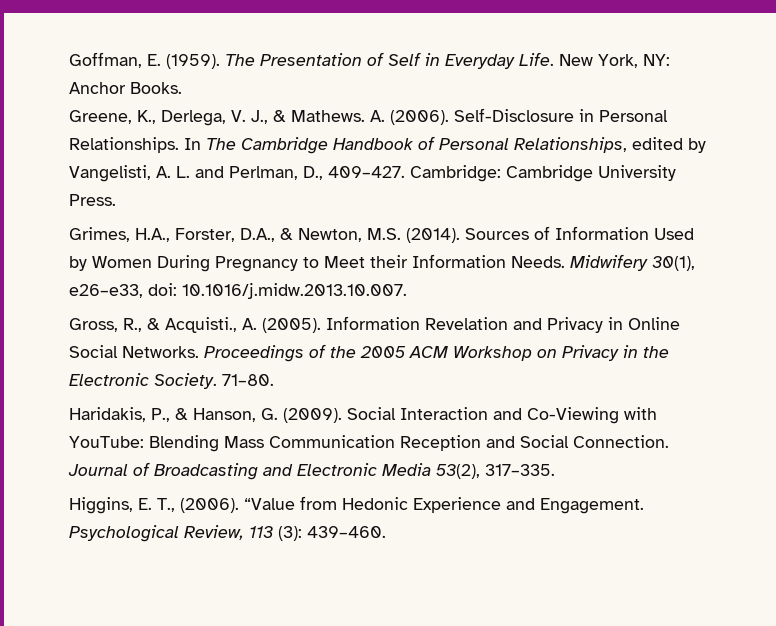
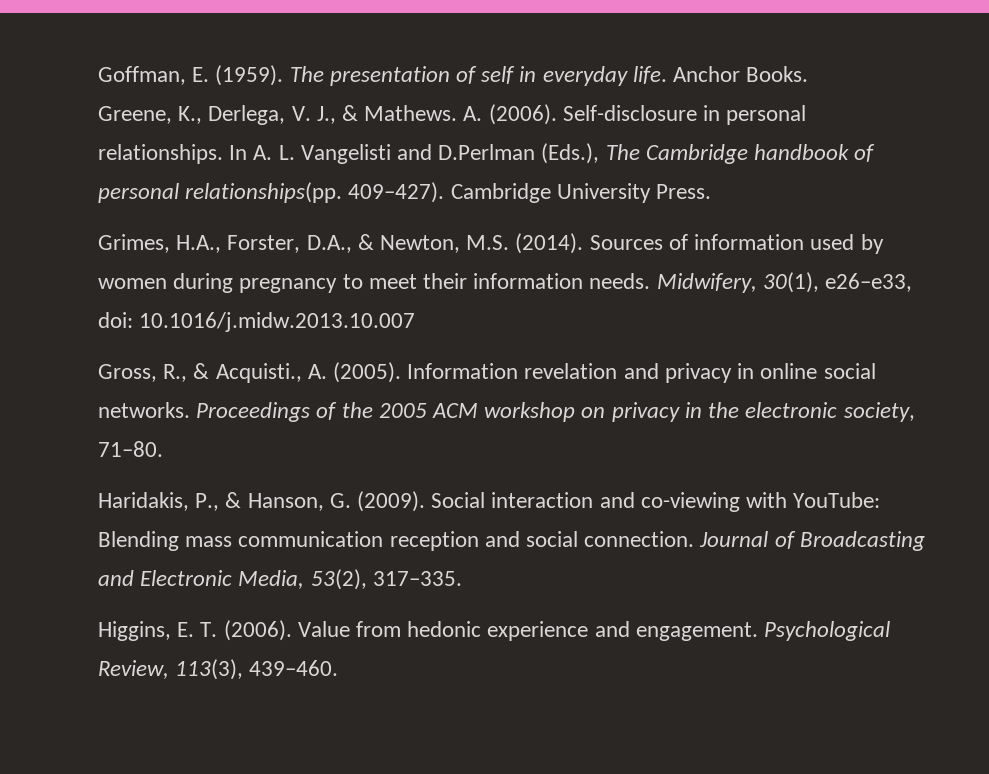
- The Presentation of Self in Everyday Life. New York, NY: Anchor Books.
+ The presentation of self in everyday life. Anchor Books.
- Self-Disclosure in Personal Relationships. In The Cambridge Handbook of Personal Relationships, edited by Vangelisti, A. L. and Perlman, D., 409–427. Cambridge: Cambridge University Press.
+ Self-disclosure in personal relationships. In A. L. Vangelisti and D.Perlman (Eds.), The Cambridge handbook of personal relationships(pp. 409–427). Cambridge University Press.
- Sources of Information Used by Women During Pregnancy to Meet their Information Needs. Midwifery 30(1), e26–e33, doi: 10.1016/j.midw.2013.10.007.
+ Sources of information used by women during pregnancy to meet their information needs. Midwifery, 30(1), e26–e33, doi: 10.1016/j.midw.2013.10.007
- Information Revelation and Privacy in Online Social Networks.
+ Information revelation and privacy in online social networks.
- Proceedings of the 2005 ACM Workshop on Privacy in the Electronic Society. 71–80.
+ Proceedings of the 2005 ACM workshop on privacy in the electronic society, 71–80.
- Social Interaction and Co-Viewing with YouTube: Blending Mass Communication Reception and Social Connection.
+ Social interaction and co-viewing with YouTube: Blending mass communication reception and social connection.
- Journal of Broadcasting and Electronic Media 53(2), 317–335.
+ Journal of Broadcasting and Electronic Media, 53(2), 317–335.
- Higgins, E. T., (2006). “Value from Hedonic Experience and Engagement. Psychological Review, 113 (3): 439–460.
+ Higgins, E. T. (2006). Value from hedonic experience and engagement. Psychological Review, 113(3), 439–460.

